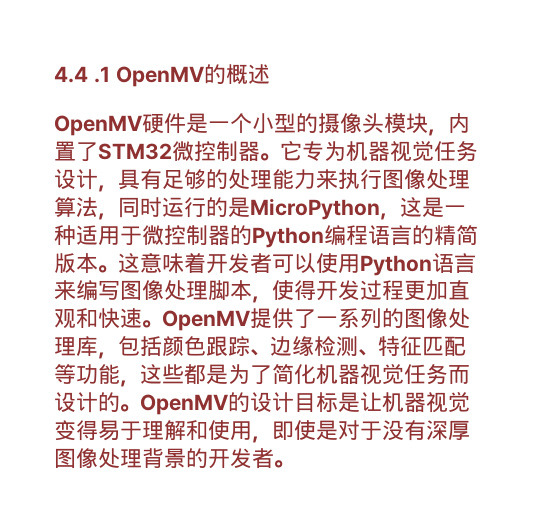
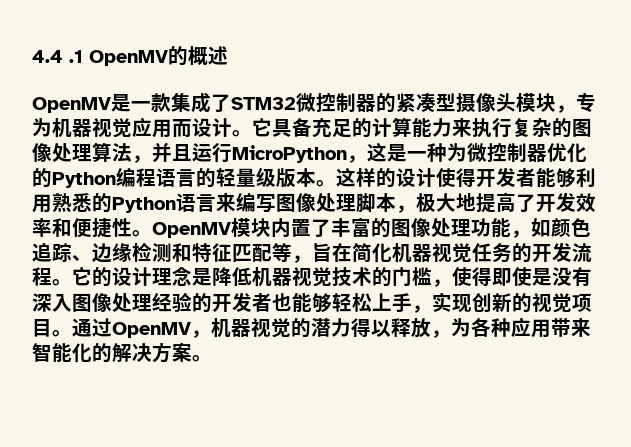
- OpenMV硬件是一个小型的摄像头模块，内置了STM32微控制器。它专为机器视觉任务设计，具有足够的处理能力来执行图像处理算法，同时运行的是MicroPython，这是一种适用于微控制器的Python编程语言的精简版本。
+ OpenMV是一款集成了STM32微控制器的紧凑型摄像头模块，专为机器视觉应用而设计。它具备充足的计算能力来执行复杂的图像处理算法，并且运行MicroPython，这是一种为微控制器优化的Python编程语言的轻量级版本。
- 这意味着开发者可以使用Python语言来编写图像处理脚本，使得开发过程更加直观和快速。OpenMV提供了一系列的图像处理库，包括颜色跟踪、边缘检测、特征匹配等功能，这些都是为了简化机器视觉任务而设计的。OpenMV的设计目标是让机器视觉变得易于理解和使用，即使是对于没有深厚图像处理背景的开发者。
+ 这样的设计使得开发者能够利用熟悉的Python语言来编写图像处理脚本，极大地提高了开发效率和便捷性。OpenMV模块内置了丰富的图像处理功能，如颜色追踪、边缘检测和特征匹配等，旨在简化机器视觉任务的开发流程。它的设计理念是降低机器视觉技术的门槛，使得即使是没有深入图像处理经验的开发者也能够轻松上手，实现创新的视觉项目。通过OpenMV，机器视觉的潜力得以释放，为各种应用带来智能化的解决方案。

